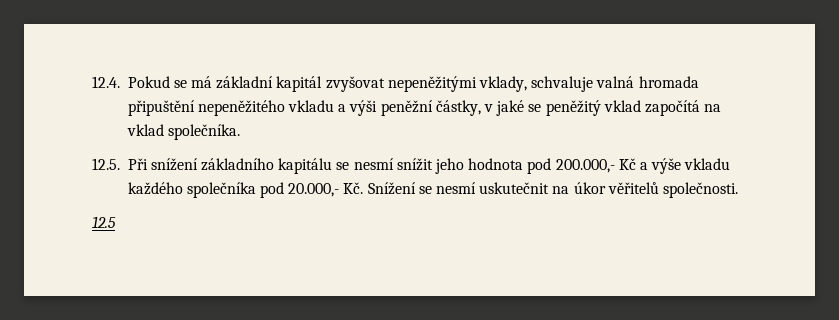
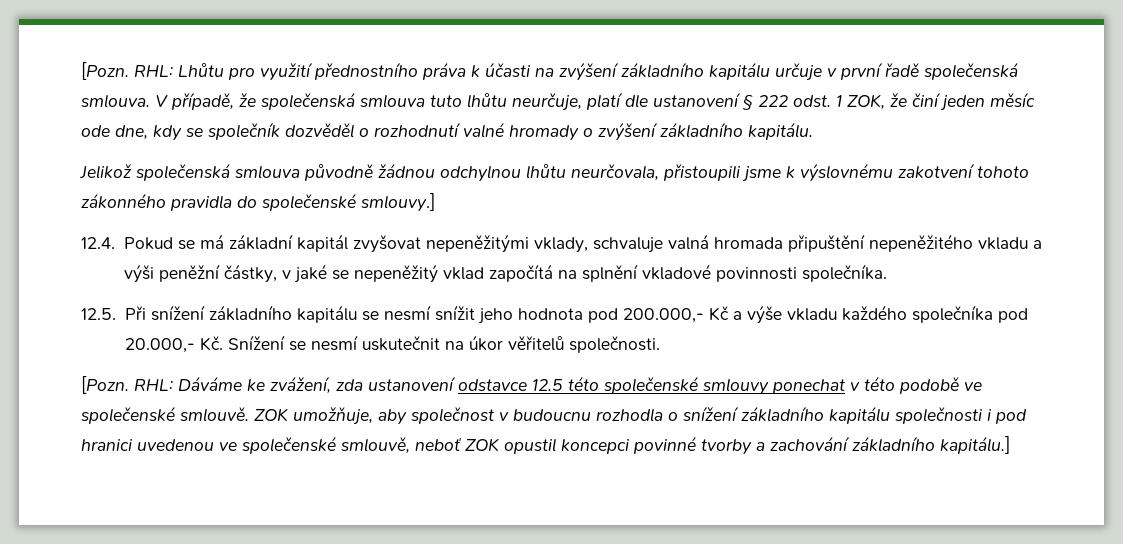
+ [Pozn. RHL: Lhůtu pro využití přednostního práva k účasti na zvýšení základního kapitálu určuje v první řadě společenská smlouva. V případě, že společenská smlouva tuto lhůtu neurčuje, platí dle ustanovení § 222 odst. 1 ZOK, že činí jeden měsíc ode dne, kdy se společník dozvěděl o rozhodnutí valné hromady o zvýšení základního kapitálu.
+ Jelikož společenská smlouva původně žádnou odchylnou lhůtu neurčovala, přistoupili jsme k výslovnému zakotvení tohoto zákonného pravidla do společenské smlouvy.]
- 12.4. Pokud se má základní kapitál zvyšovat nepeněžitými vklady, schvaluje valná hromada připuštění nepeněžitého vkladu a výši peněžní částky, v jaké se peněžitý vklad započítá na vklad společníka.
+ 12.4. Pokud se má základní kapitál zvyšovat nepeněžitými vklady, schvaluje valná hromada připuštění nepeněžitého vkladu a výši peněžní částky, v jaké se nepeněžitý vklad započítá na splnění vkladové povinnosti společníka.
- 12.5
+ [Pozn. RHL: Dáváme ke zvážení, zda ustanovení odstavce 12.5 této společenské smlouvy ponechat v této podobě ve společenské smlouvě. ZOK umožňuje, aby společnost v budoucnu rozhodla o snížení základního kapitálu společnosti i pod hranici uvedenou ve společenské smlouvě, neboť ZOK opustil koncepci povinné tvorby a zachování základního kapitálu.]

